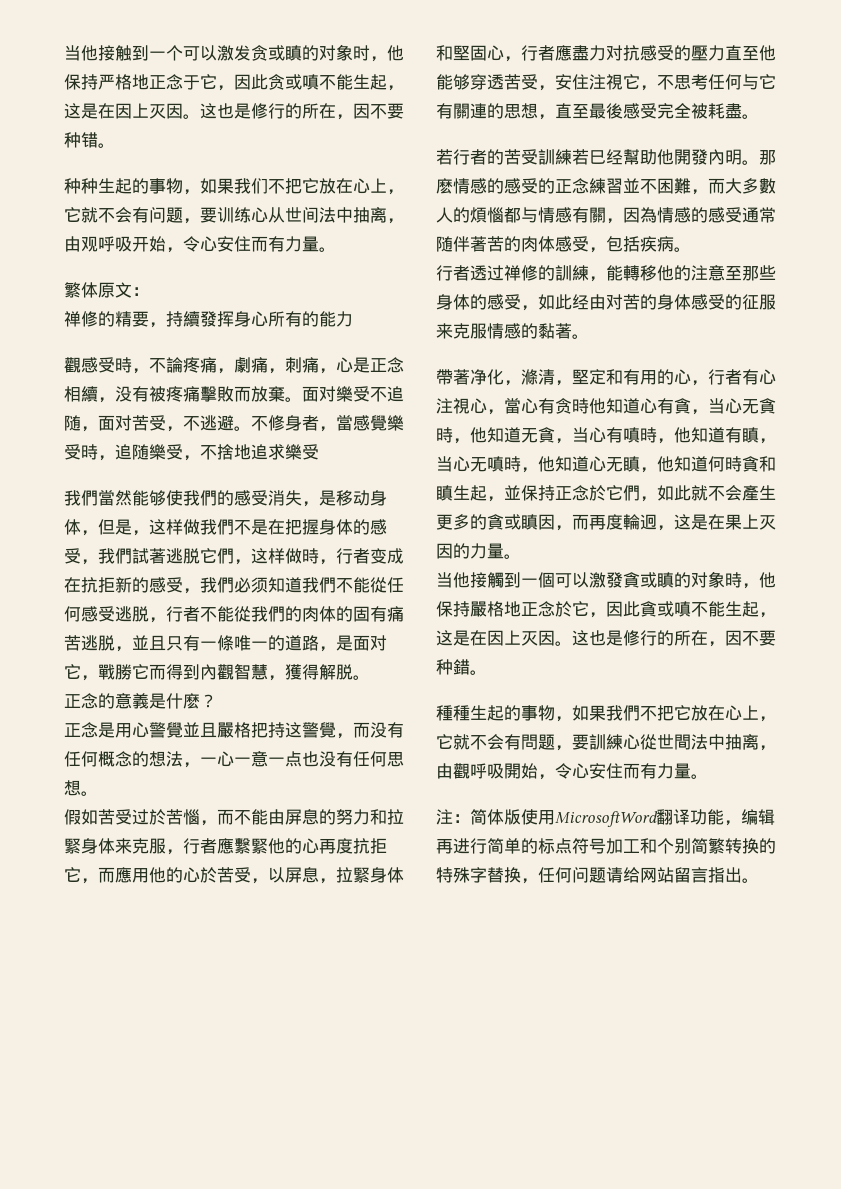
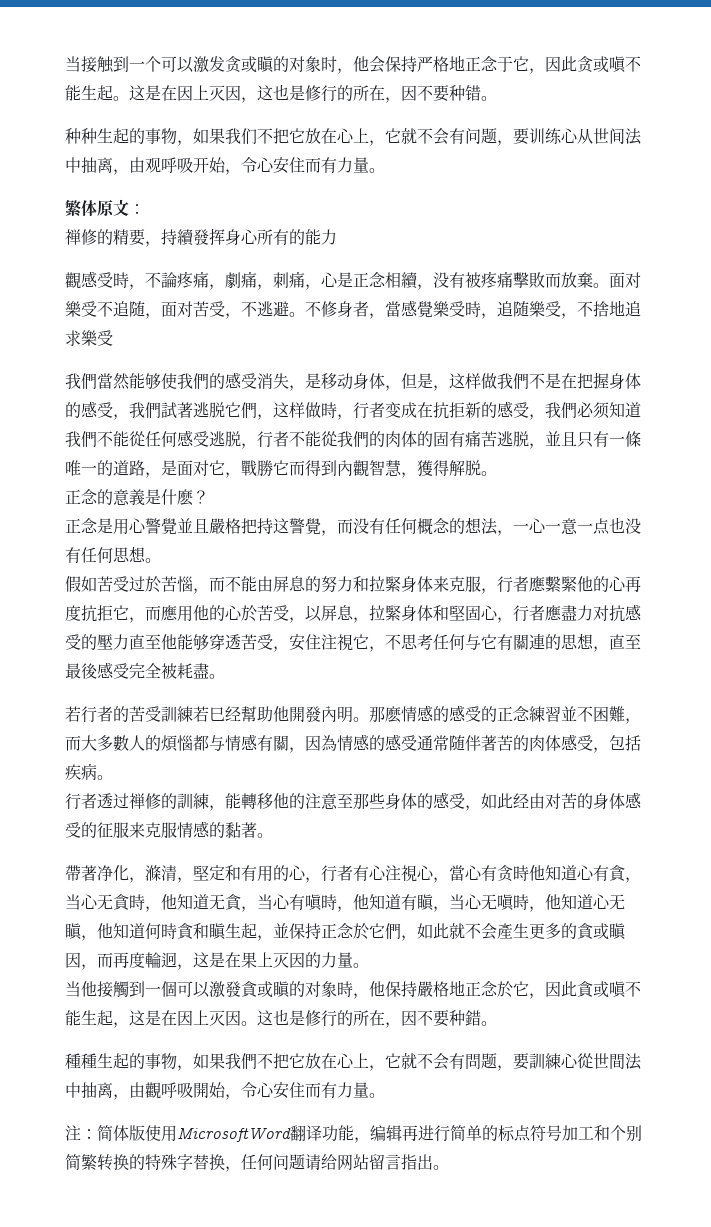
- 当他接触到一个可以激发贪或瞋的对象时，他保持严格地正念于它，因此贪或嗔不能生起，这是在因上灭因。这也是修行的所在，因不要种错。
+ 当接触到一个可以激发贪或瞋的对象时，他会保持严格地正念于它，因此贪或嗔不能生起。这是在因上灭因，这也是修行的所在，因不要种错。

